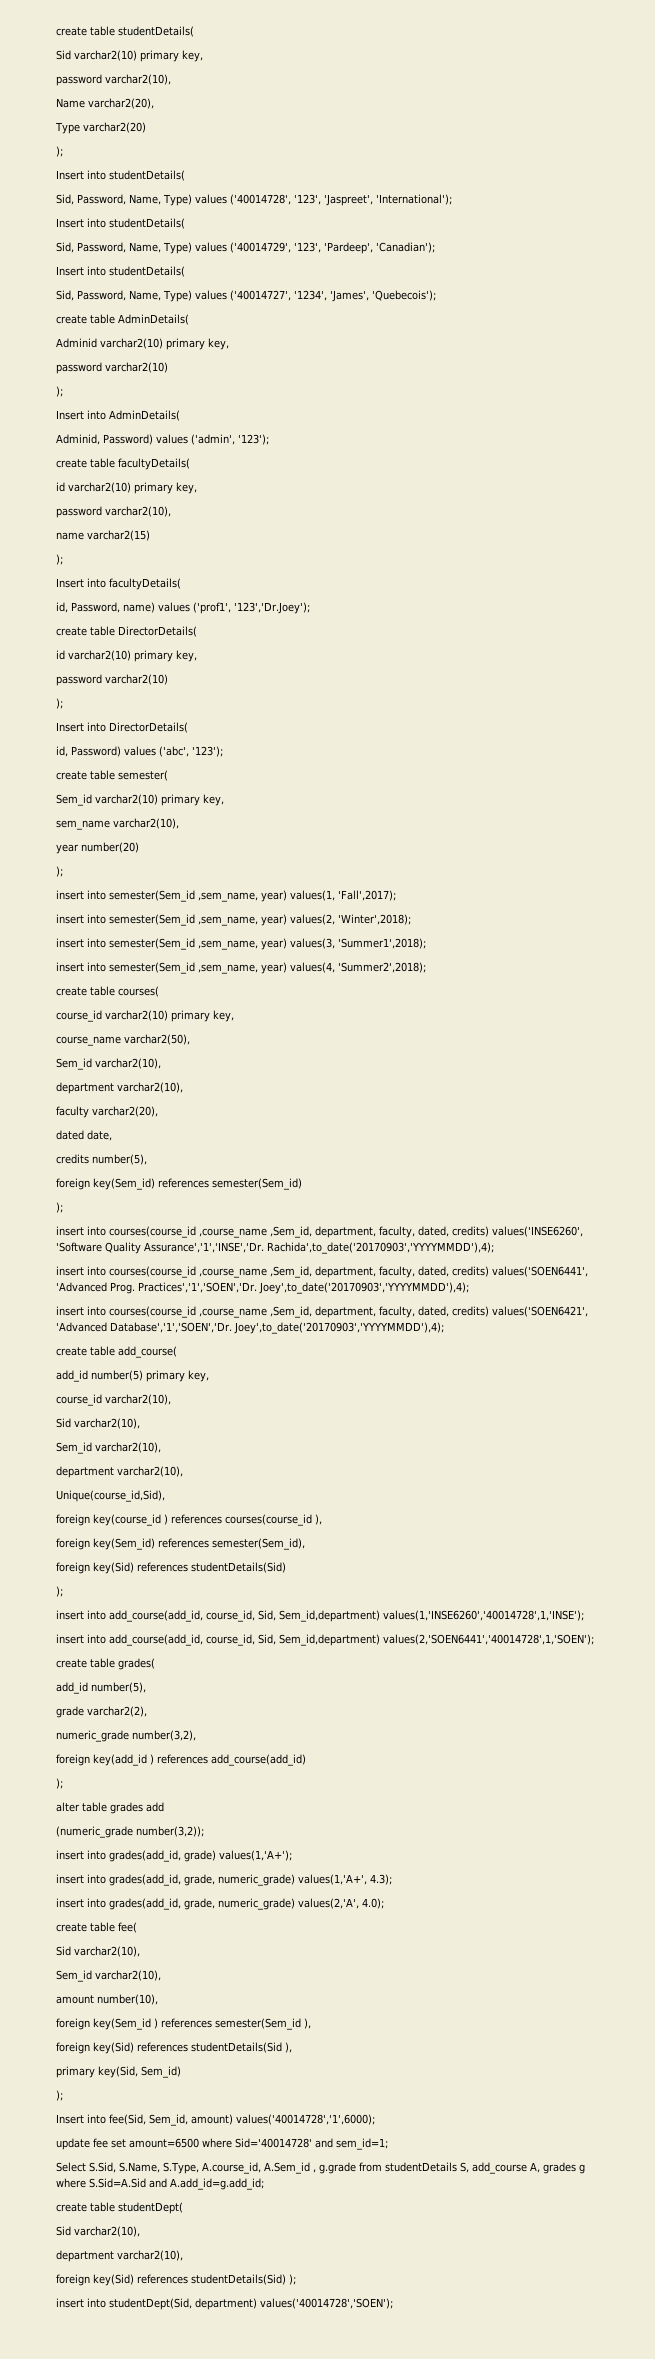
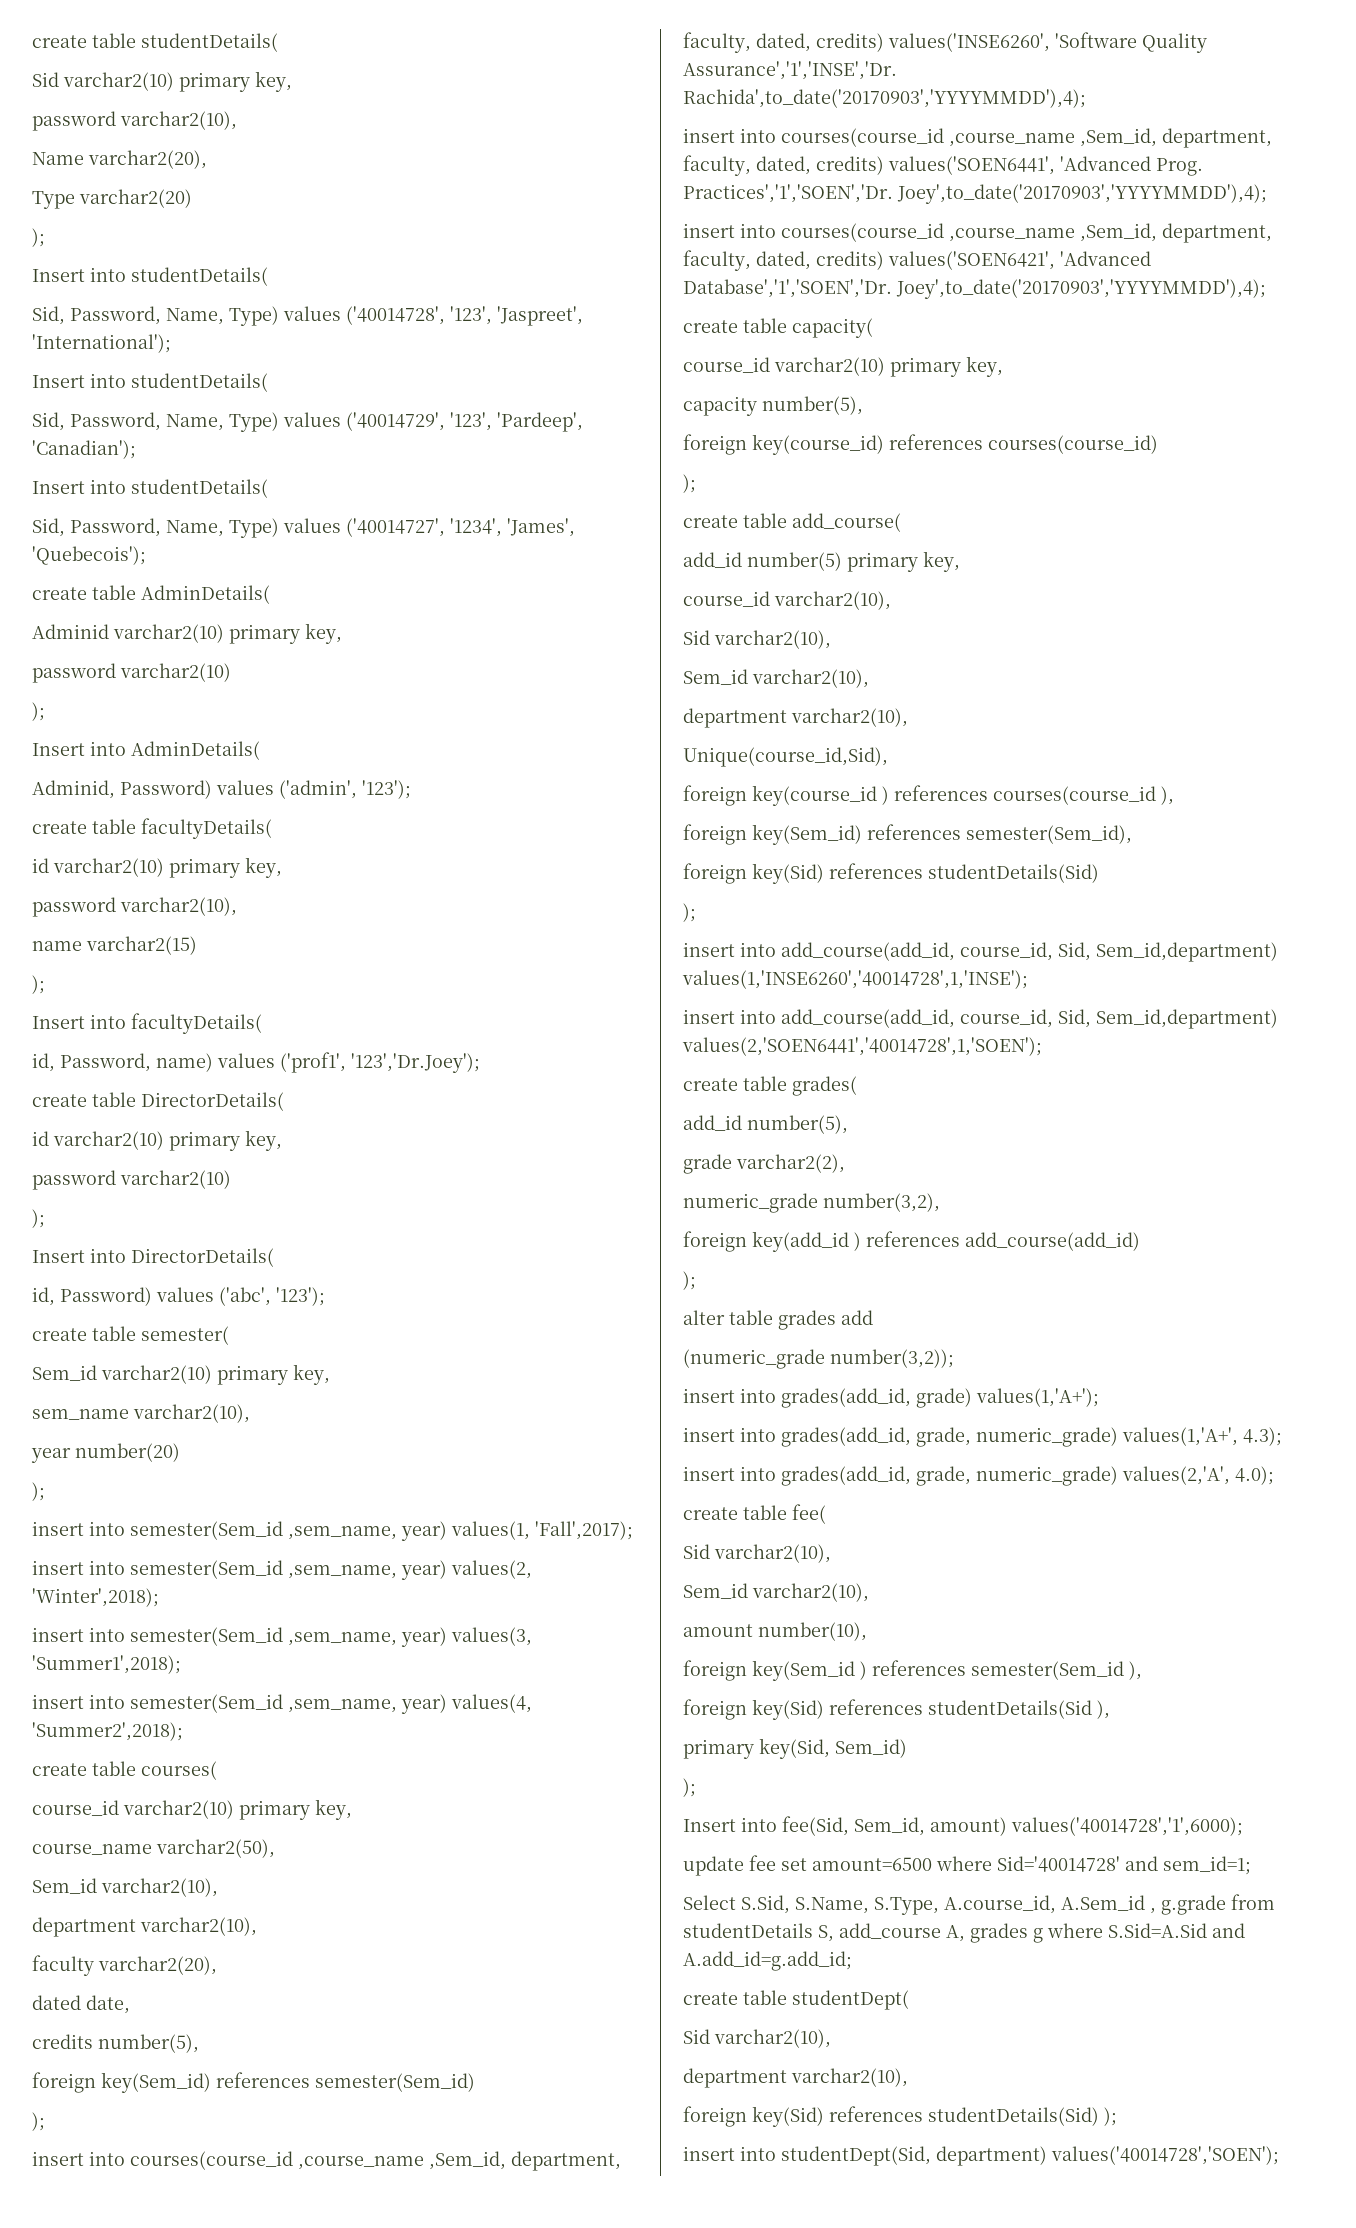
+ create table capacity(
+ course_id varchar2(10) primary key,
+ capacity number(5),
+ foreign key(course_id) references courses(course_id)
+ );

